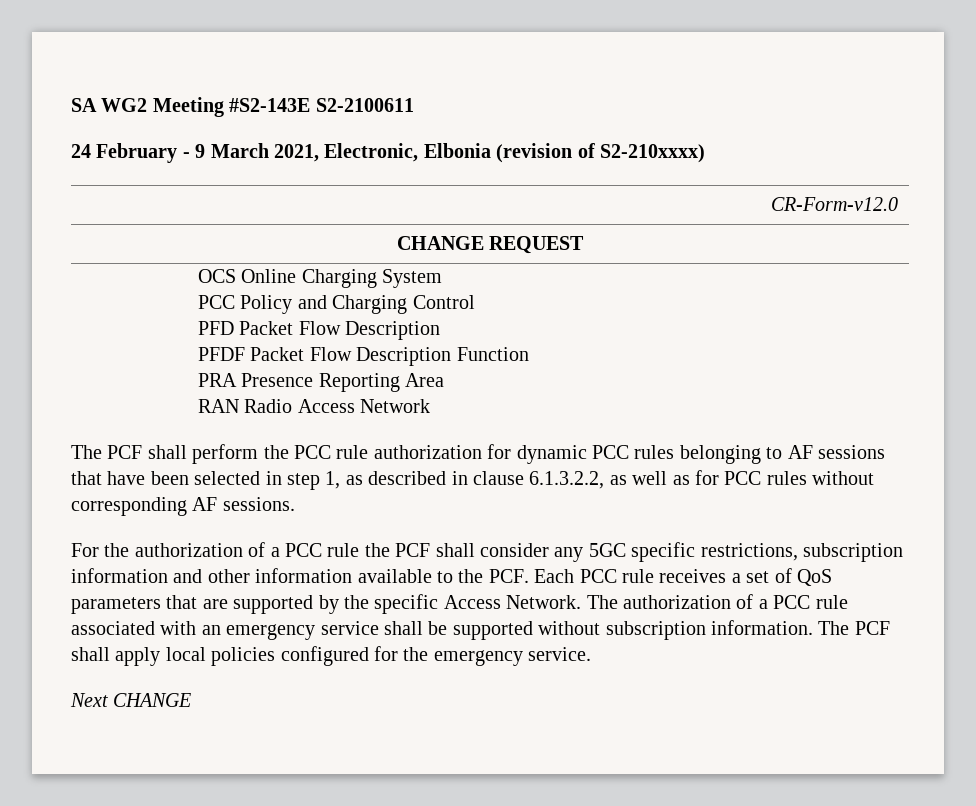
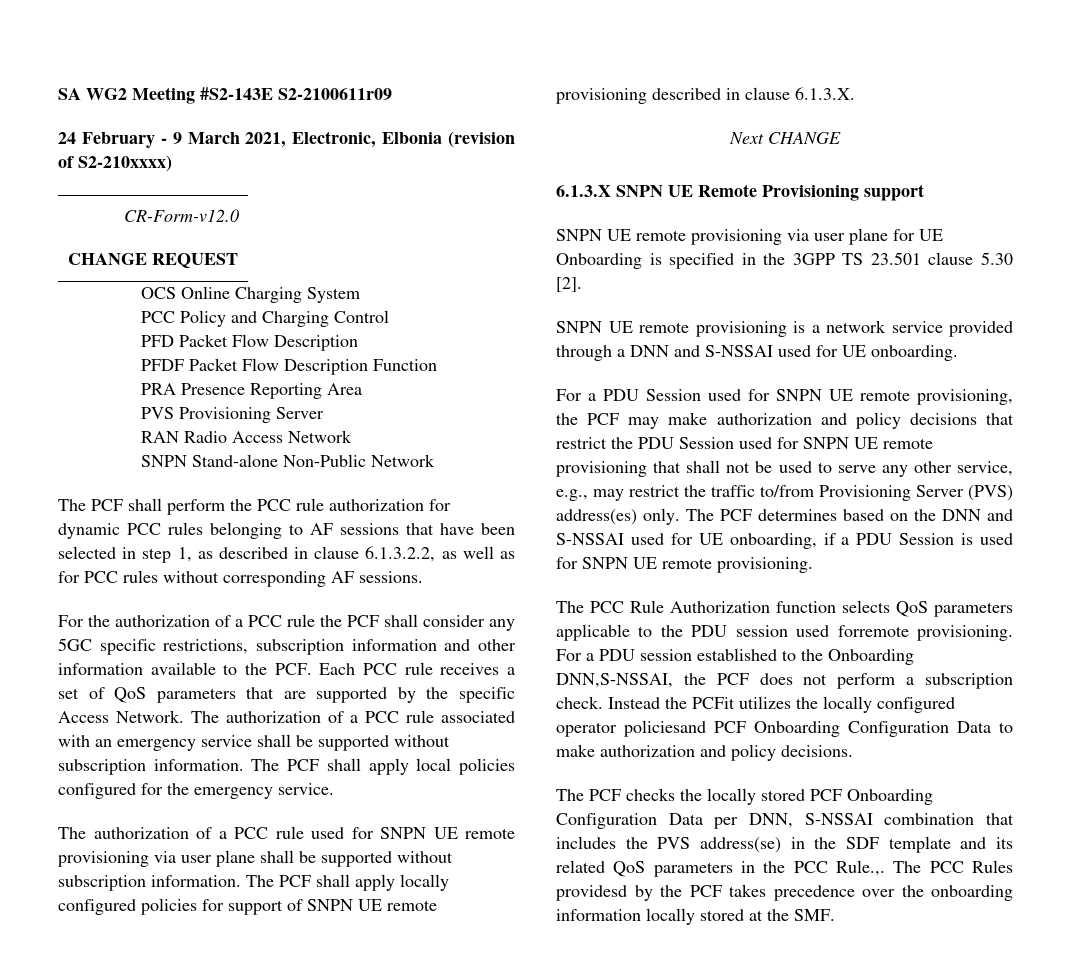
- SA WG2 Meeting #S2-143E S2-2100611
+ SA WG2 Meeting #S2-143E S2-2100611r09
+ PVS Provisioning Server
+ SNPN Stand-alone Non-Public Network
+ The authorization of a PCC rule used for SNPN UE remote provisioning via user plane shall be supported without subscription information. The PCF shall apply locally configured policies for support of SNPN UE remote provisioning described in clause 6.1.3.X.
  Next CHANGE
+ 6.1.3.X SNPN UE Remote Provisioning support
+ SNPN UE remote provisioning via user plane for UE Onboarding is specified in the 3GPP TS 23.501 clause 5.30 [2].
+ SNPN UE remote provisioning is a network service provided through a DNN and S-NSSAI used for UE onboarding.
+ For a PDU Session used for SNPN UE remote provisioning, the PCF may make authorization and policy decisions that restrict the PDU Session used for SNPN UE remote provisioning that shall not be used to serve any other service, e.g., may restrict the traffic to/from Provisioning Server (PVS) address(es) only. The PCF determines based on the DNN and S-NSSAI used for UE onboarding, if a PDU Session is used for SNPN UE remote provisioning.
+ The PCC Rule Authorization function selects QoS parameters applicable to the PDU session used forremote provisioning. For a PDU session established to the Onboarding DNN,S-NSSAI, the PCF does not perform a subscription check. Instead the PCFit utilizes the locally configured operator policiesand PCF Onboarding Configuration Data to make authorization and policy decisions.
+ The PCF checks the locally stored PCF Onboarding Configuration Data per DNN, S-NSSAI combination that includes the PVS address(se) in the SDF template and its related QoS parameters in the PCC Rule.,. The PCC Rules providesd by the PCF takes precedence over the onboarding information locally stored at the SMF.

